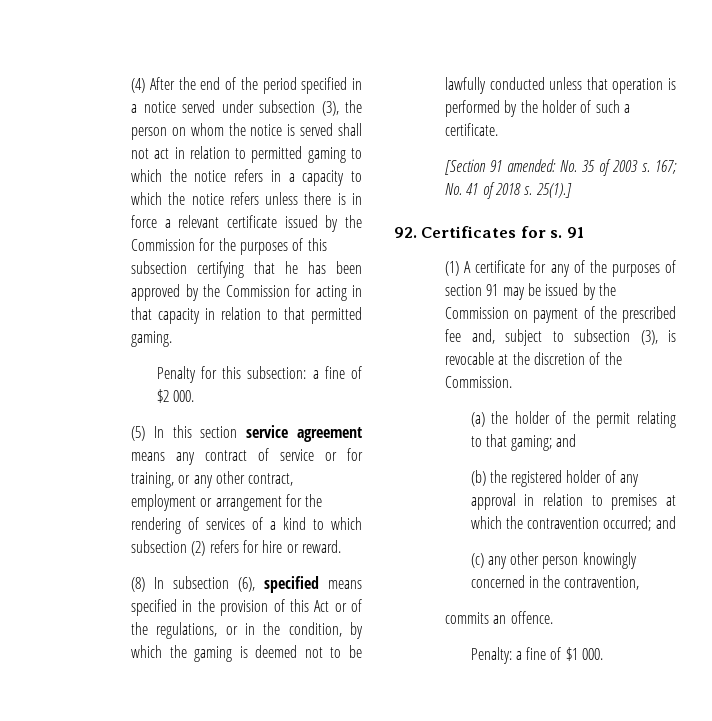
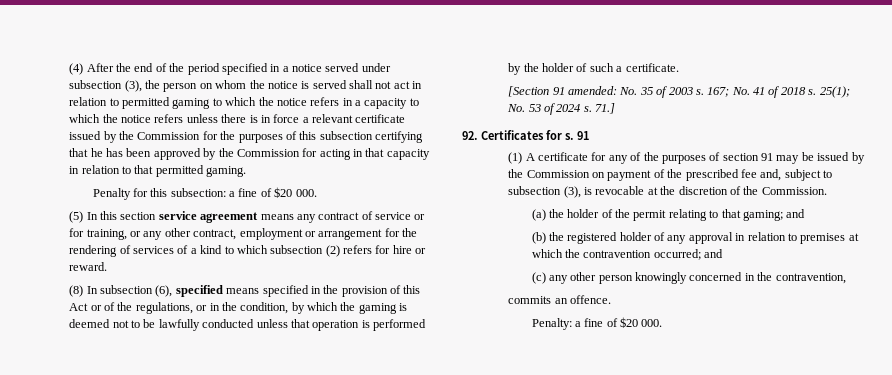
- Penalty for this subsection: a fine of $2 000.
+ Penalty for this subsection: a fine of $20 000.
- 25(1).]
+ 25(1); No. 53 of 2024 s. 71.]
- Penalty: a fine of $1 000.
+ Penalty: a fine of $20 000.

